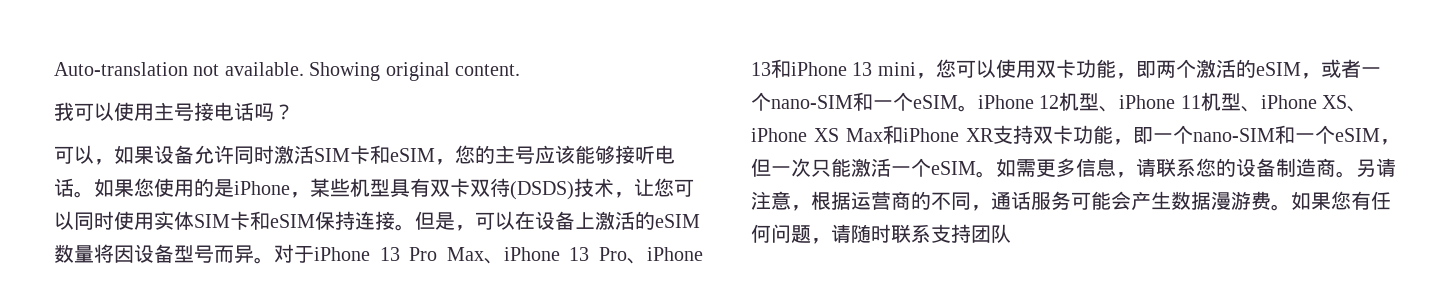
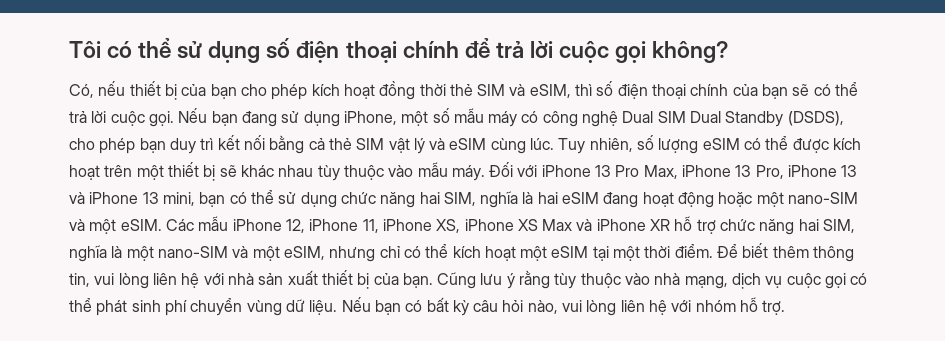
- Auto-translation not available. Showing original content.
- 我可以使用主号接电话吗？
- 可以，如果设备允许同时激活SIM卡和eSIM，您的主号应该能够接听电话。如果您使用的是iPhone，某些机型具有双卡双待(DSDS)技术，让您可以同时使用实体SIM卡和eSIM保持连接。但是，可以在设备上激活的eSIM数量将因设备型号而异。对于iPhone 13 Pro Max、iPhone 13 Pro、iPhone 13和iPhone 13 mini，您可以使用双卡功能，即两个激活的eSIM，或者一个nano-SIM和一个eSIM。iPhone 12机型、iPhone 11机型、iPhone XS、iPhone XS Max和iPhone XR支持双卡功能，即一个nano-SIM和一个eSIM，但一次只能激活一个eSIM。如需更多信息，请联系您的设备制造商。另请注意，根据运营商的不同，通话服务可能会产生数据漫游费。如果您有任何问题，请随时联系支持团队
+ Tôi có thể sử dụng số điện thoại chính để trả lời cuộc gọi không?
+ Có, nếu thiết bị của bạn cho phép kích hoạt đồng thời thẻ SIM và eSIM, thì số điện thoại chính của bạn sẽ có thể trả lời cuộc gọi. Nếu bạn đang sử dụng iPhone, một số mẫu máy có công nghệ Dual SIM Dual Standby (DSDS), cho phép bạn duy trì kết nối bằng cả thẻ SIM vật lý và eSIM cùng lúc. Tuy nhiên, số lượng eSIM có thể được kích hoạt trên một thiết bị sẽ khác nhau tùy thuộc vào mẫu máy. Đối với iPhone 13 Pro Max, iPhone 13 Pro, iPhone 13 và iPhone 13 mini, bạn có thể sử dụng chức năng hai SIM, nghĩa là hai eSIM đang hoạt động hoặc một nano-SIM và một eSIM. Các mẫu iPhone 12, iPhone 11, iPhone XS, iPhone XS Max và iPhone XR hỗ trợ chức năng hai SIM, nghĩa là một nano-SIM và một eSIM, nhưng chỉ có thể kích hoạt một eSIM tại một thời điểm. Để biết thêm thông tin, vui lòng liên hệ với nhà sản xuất thiết bị của bạn. Cũng lưu ý rằng tùy thuộc vào nhà mạng, dịch vụ cuộc gọi có thể phát sinh phí chuyển vùng dữ liệu. Nếu bạn có bất kỳ câu hỏi nào, vui lòng liên hệ với nhóm hỗ trợ.

